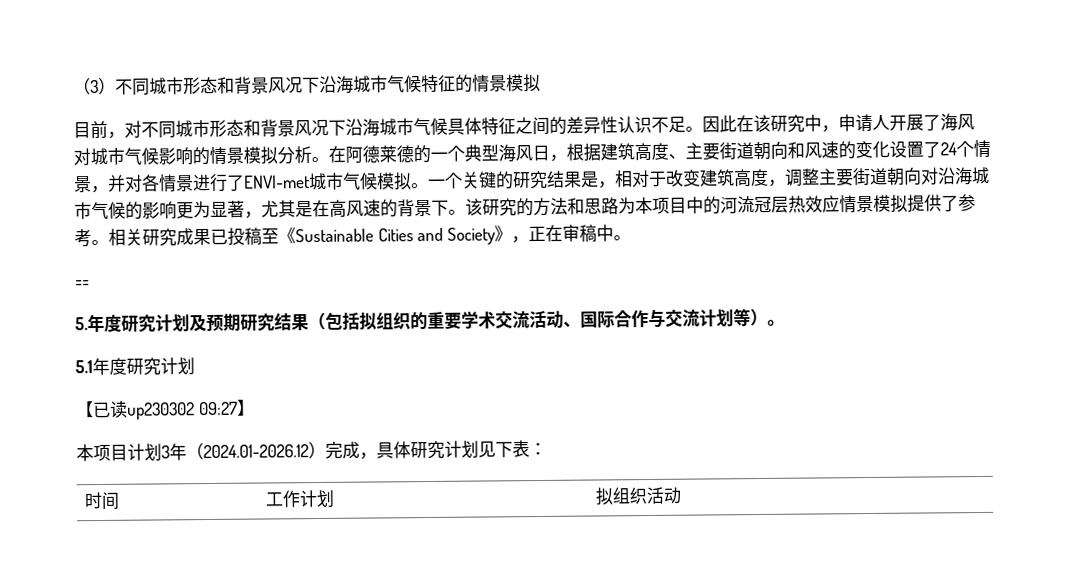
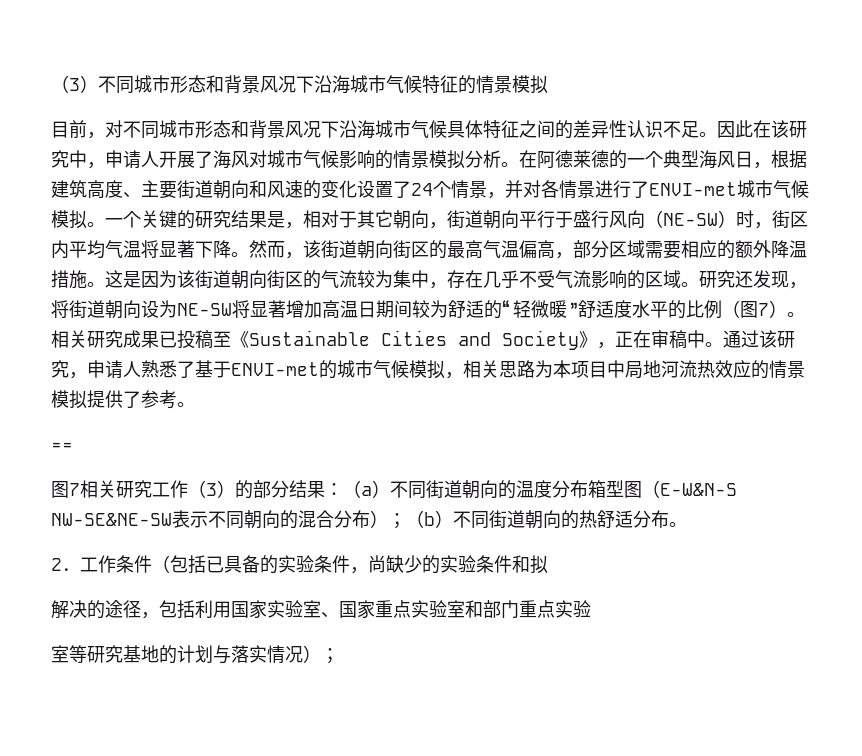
- 一个关键的研究结果是，相对于改变建筑高度，调整主要街道朝向对沿海城市气候的影响更为显著，尤其是在高风速的背景下。该研究的方法和思路为本项目中的河流冠层热效应情景模拟提供了参考。
+ 一个关键的研究结果是，相对于其它朝向，街道朝向平行于盛行风向（NE-SW）时，街区内平均气温将显著下降。然而，该街道朝向街区的最高气温偏高，部分区域需要相应的额外降温措施。这是因为该街道朝向街区的气流较为集中，存在几乎不受气流影响的区域。研究还发现，将街道朝向设为NE-SW将显著增加高温日期间较为舒适的“轻微暖”舒适度水平的比例（图7）。
- 相关研究成果已投稿至《Sustainable Cities and Society》，正在审稿中。
+ 相关研究成果已投稿至《Sustainable Cities and Society》，正在审稿中。通过该研究，申请人熟悉了基于ENVI-met的城市气候模拟，相关思路为本项目中局地河流热效应的情景模拟提供了参考。
  ==
- 5.年度研究计划及预期研究结果（包括拟组织的重要学术交流活动、国际合作与交流计划等）。
- 5.1年度研究计划
- 【已读up230302 09:27】
- 本项目计划3年（2024.01-2026.12）完成，具体研究计划见下表：
- 时间 | 工作计划 | 拟组织活动
+ 图7相关研究工作（3）的部分结果：（a）不同街道朝向的温度分布箱型图（E-W&N-S NW-SE&NE-SW表示不同朝向的混合分布）；（b）不同街道朝向的热舒适分布。
+ 2．工作条件（包括已具备的实验条件，尚缺少的实验条件和拟
+ 解决的途径，包括利用国家实验室、国家重点实验室和部门重点实验
+ 室等研究基地的计划与落实情况）；

